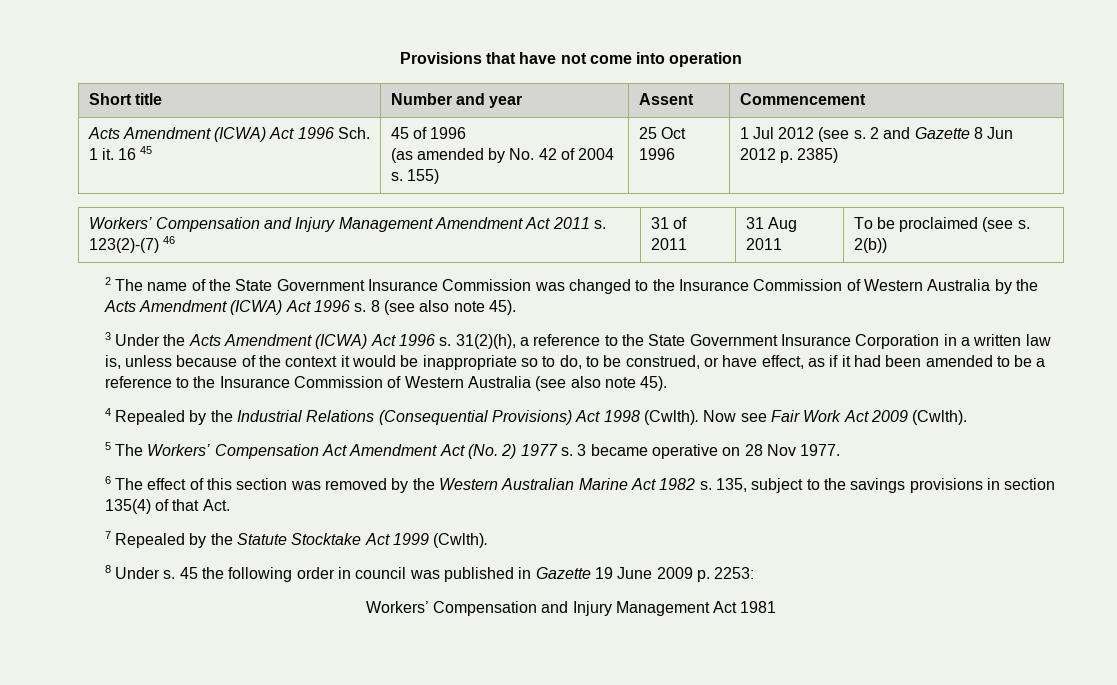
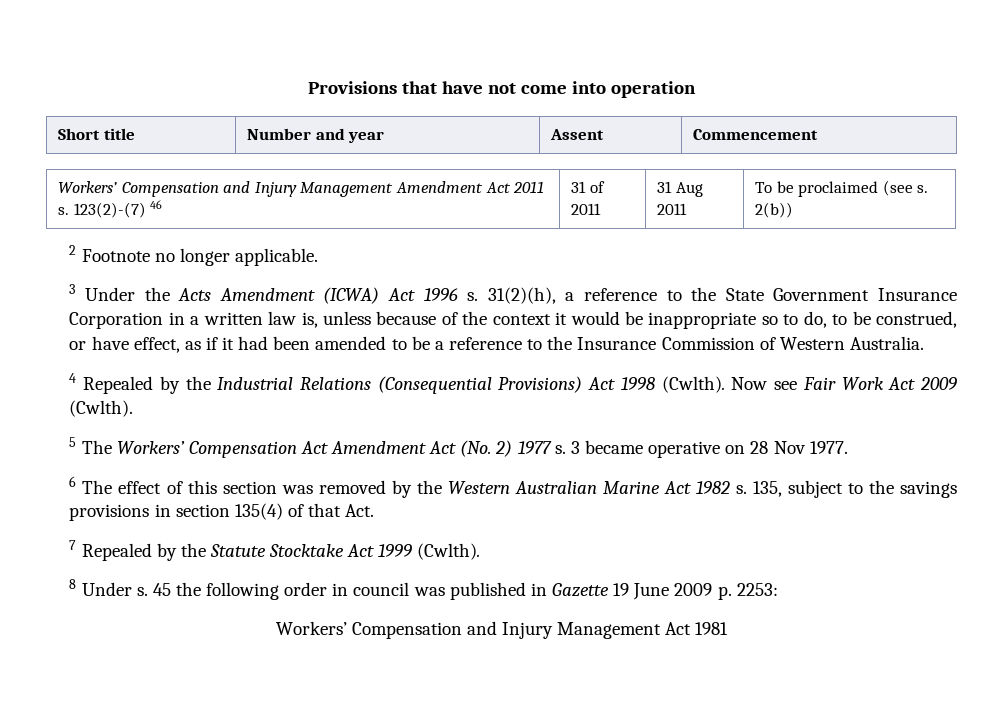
- Acts Amendment (ICWA) Act 1996 Sch. 1 it. 16 45 | 45 of 1996
- (as amended by No. 42 of 2004 s. 155) | 25 Oct 1996 | 1 Jul 2012 (see s. 2 and Gazette 8 Jun 2012 p. 2385)
- 2 The name of the State Government Insurance Commission was changed to the Insurance Commission of Western Australia by the Acts Amendment (ICWA) Act 1996 s. 8 (see also note 45).
+ 2 Footnote no longer applicable.
- 31(2)(h), a reference to the State Government Insurance Corporation in a written law is, unless because of the context it would be inappropriate so to do, to be construed, or have effect, as if it had been amended to be a reference to the Insurance Commission of Western Australia (see also note 45).
+ 31(2)(h), a reference to the State Government Insurance Corporation in a written law is, unless because of the context it would be inappropriate so to do, to be construed, or have effect, as if it had been amended to be a reference to the Insurance Commission of Western Australia.

